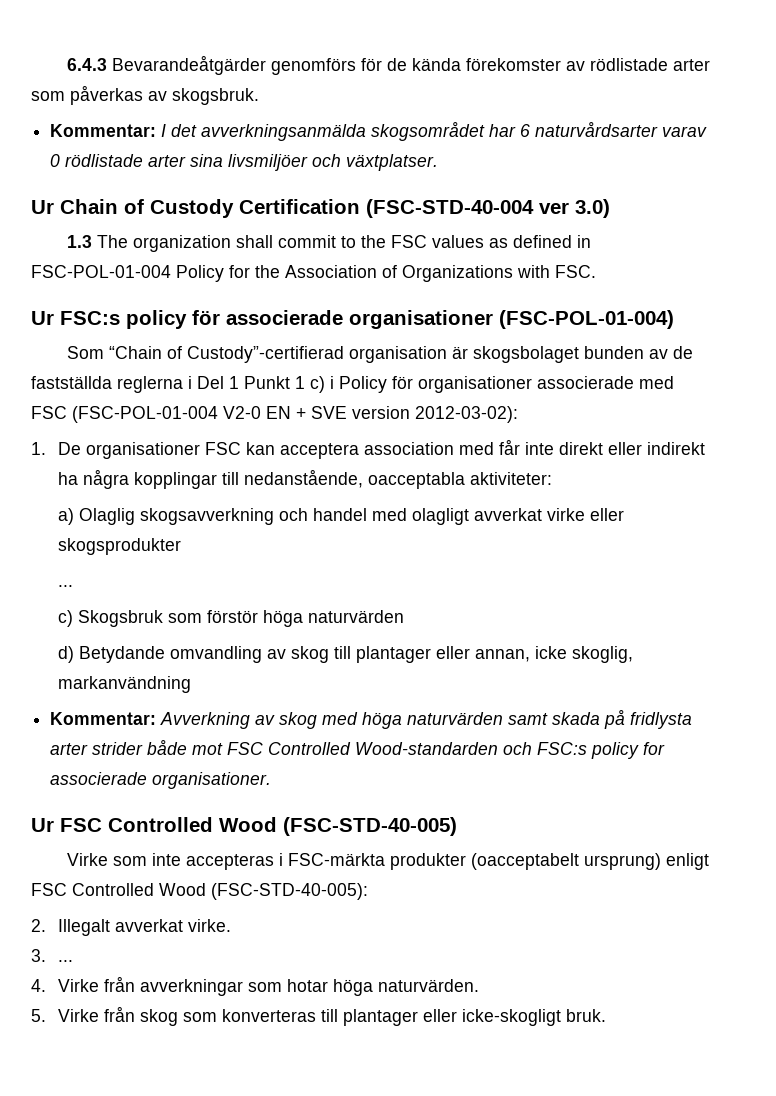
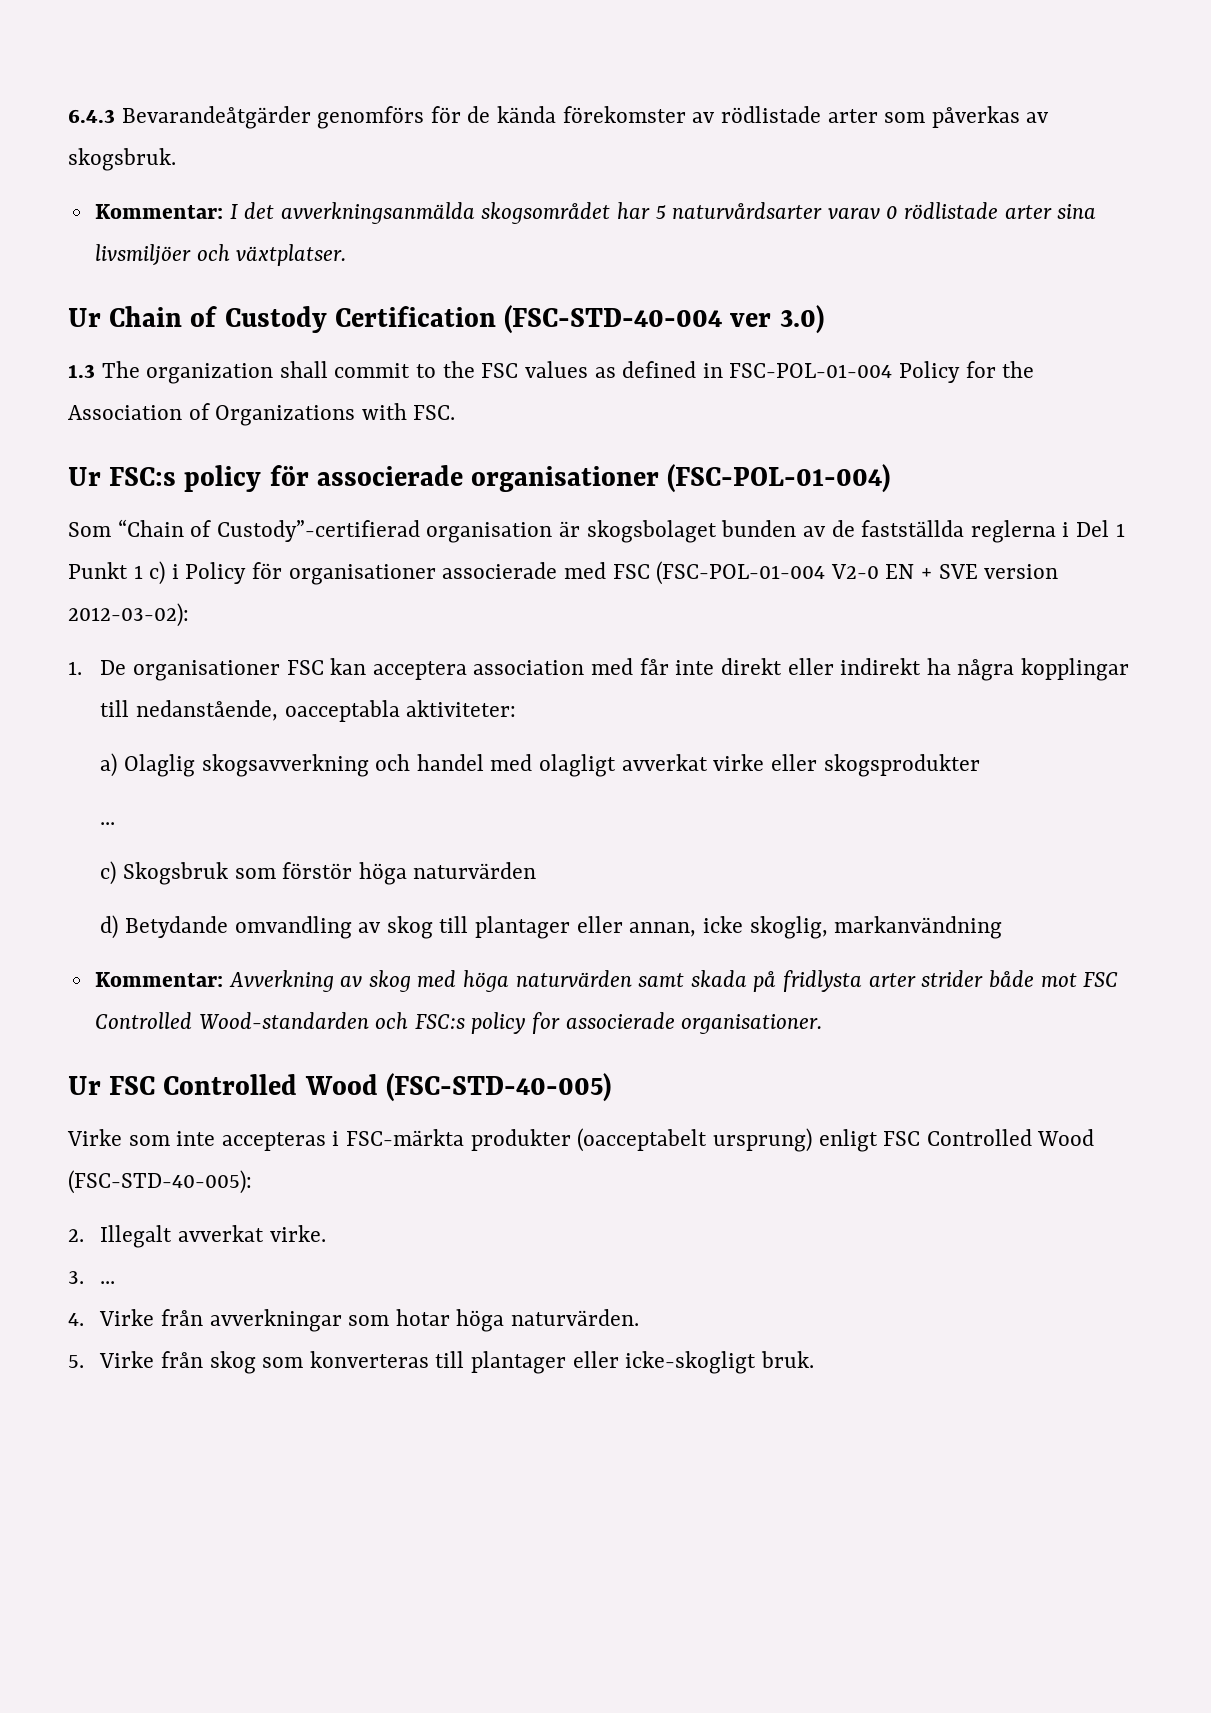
- Kommentar: I det avverkningsanmälda skogsområdet har 6 naturvårdsarter varav 0 rödlistade arter sina livsmiljöer och växtplatser.
+ Kommentar: I det avverkningsanmälda skogsområdet har 5 naturvårdsarter varav 0 rödlistade arter sina livsmiljöer och växtplatser.

